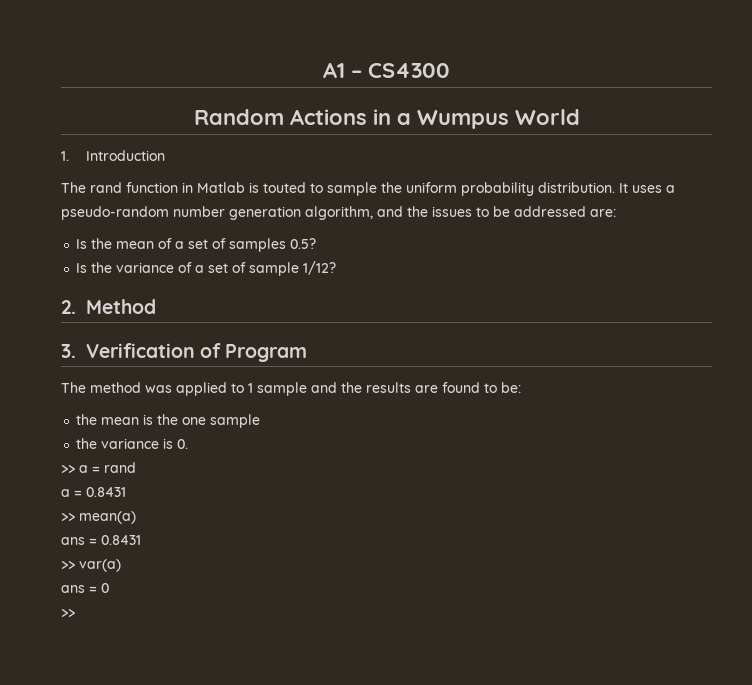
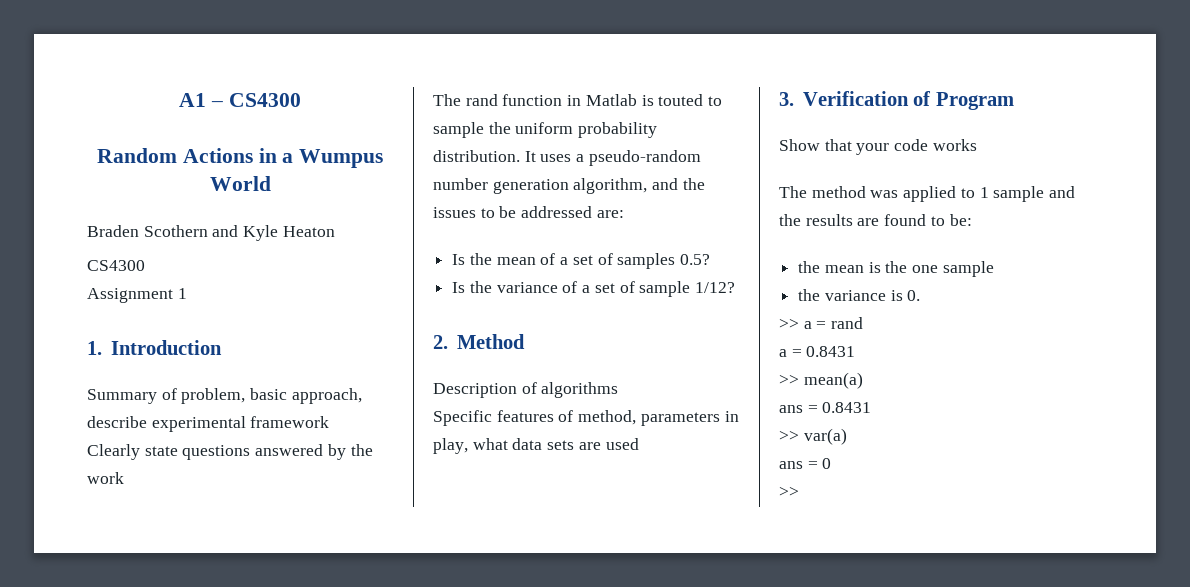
+ Braden Scothern and Kyle Heaton
+ CS4300
+ Assignment 1
  1. Introduction
+ Summary of problem, basic approach, describe experimental framework
+ Clearly state questions answered by the work
+ Description of algorithms
+ Specific features of method, parameters in play, what data sets are used
+ Show that your code works

